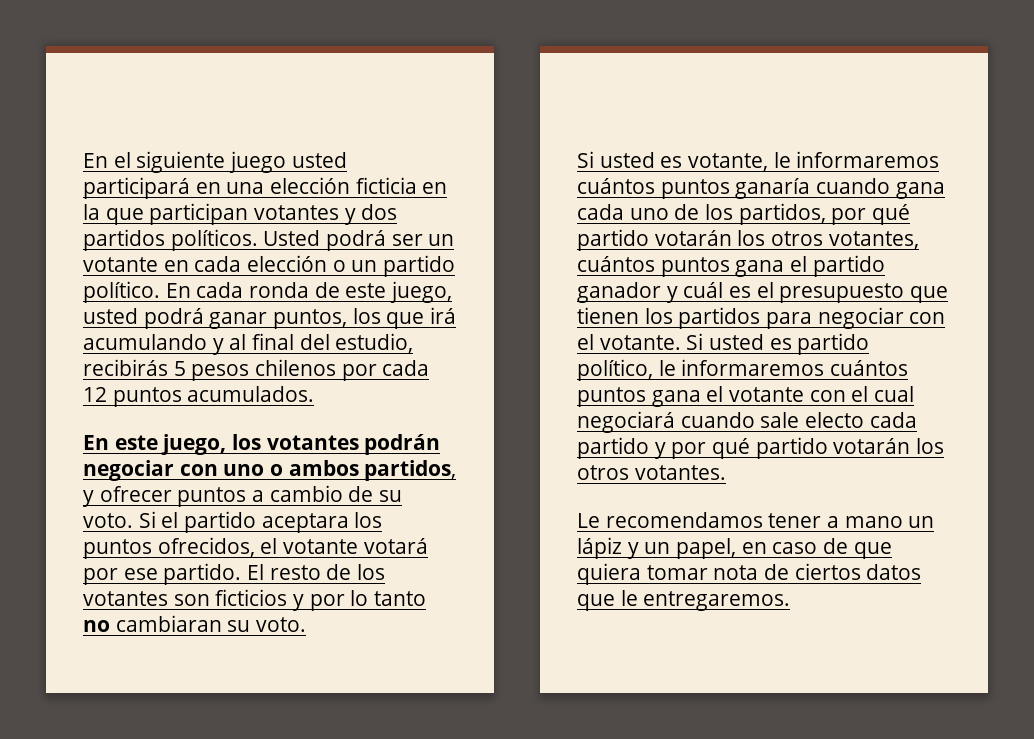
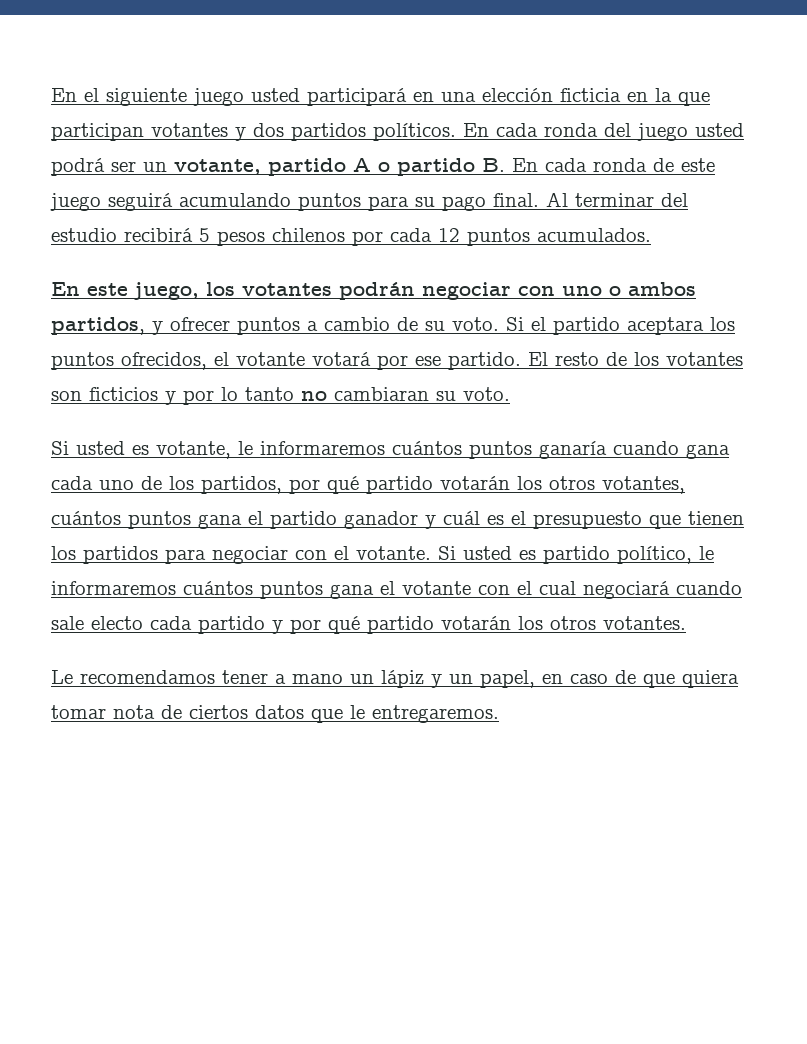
- Usted podrá ser un votante en cada elección o un partido político. En cada ronda de este juego, usted podrá ganar puntos, los que irá acumulando y al final del estudio, recibirás 5 pesos chilenos por cada 12 puntos acumulados.
+ En cada ronda del juego usted podrá ser un votante, partido A o partido B. En cada ronda de este juego seguirá acumulando puntos para su pago final. Al terminar del estudio recibirá 5 pesos chilenos por cada 12 puntos acumulados.

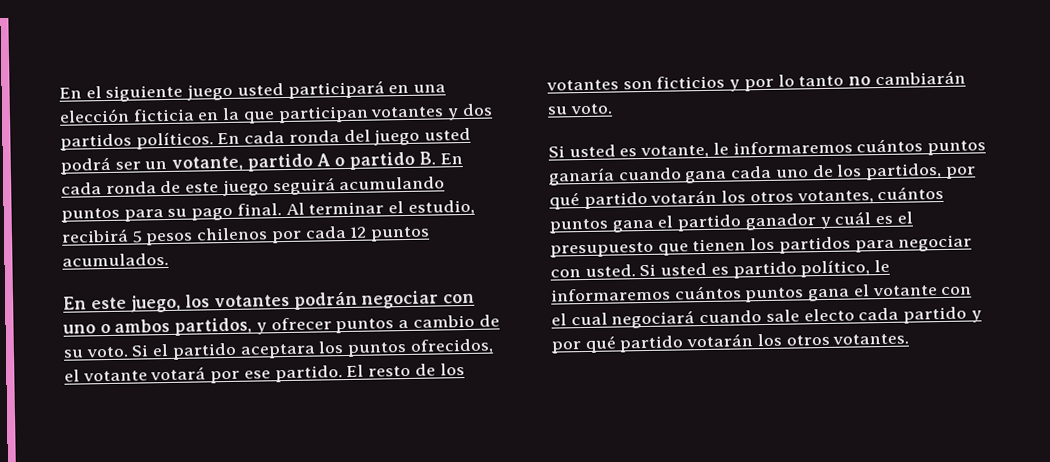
- Al terminar del estudio recibirá 5 pesos chilenos por cada 12 puntos acumulados.
+ Al terminar el estudio, recibirá 5 pesos chilenos por cada 12 puntos acumulados.
- El resto de los votantes son ficticios y por lo tanto no cambiaran su voto.
+ El resto de los votantes son ficticios y por lo tanto no cambiarán su voto.
- Si usted es votante, le informaremos cuántos puntos ganaría cuando gana cada uno de los partidos, por qué partido votarán los otros votantes, cuántos puntos gana el partido ganador y cuál es el presupuesto que tienen los partidos para negociar con el votante.
+ Si usted es votante, le informaremos cuántos puntos ganaría cuando gana cada uno de los partidos, por qué partido votarán los otros votantes, cuántos puntos gana el partido ganador y cuál es el presupuesto que tienen los partidos para negociar con usted.
- Le recomendamos tener a mano un lápiz y un papel, en caso de que quiera tomar nota de ciertos datos que le entregaremos.

